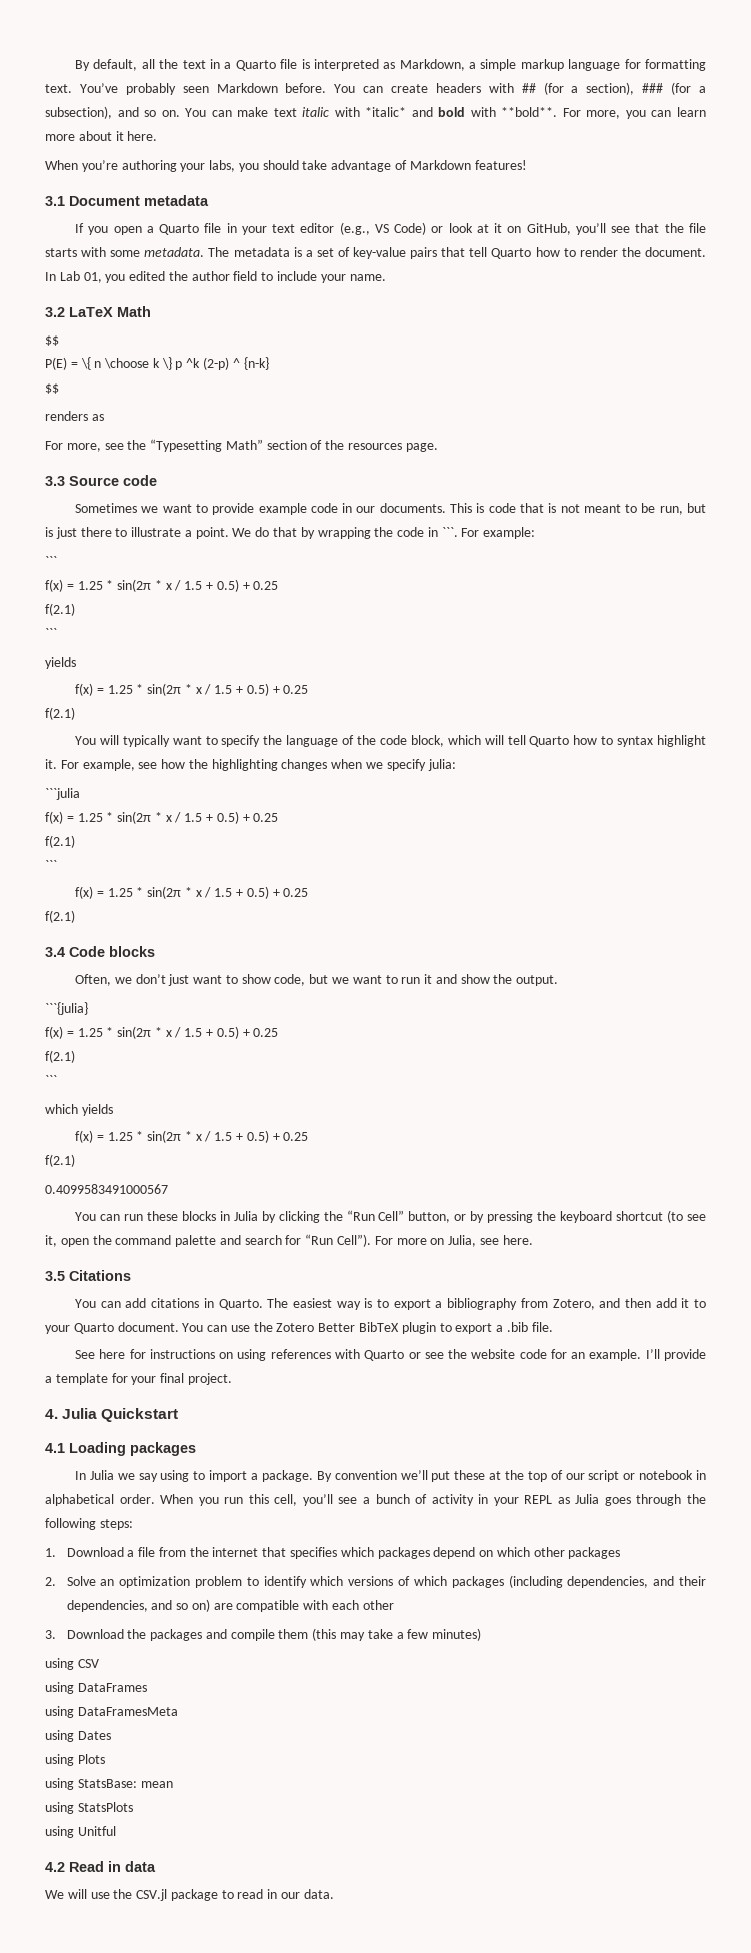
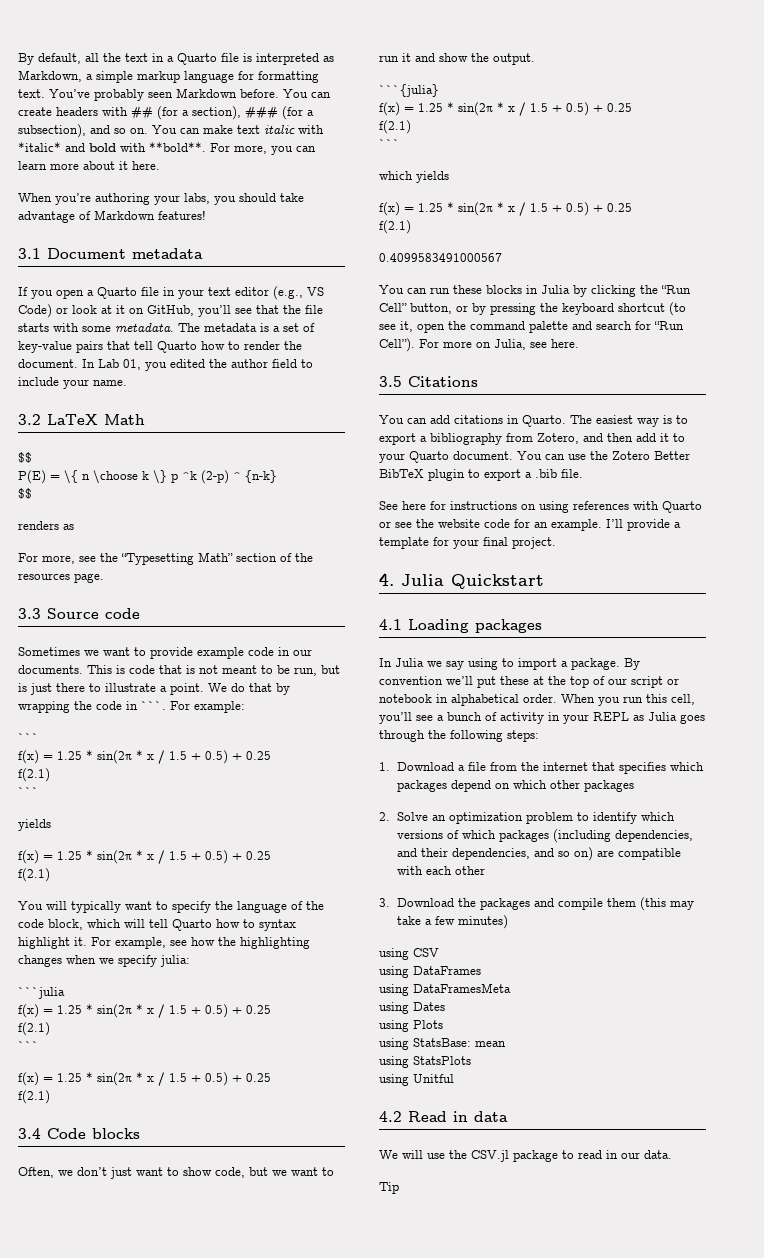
+ Tip

